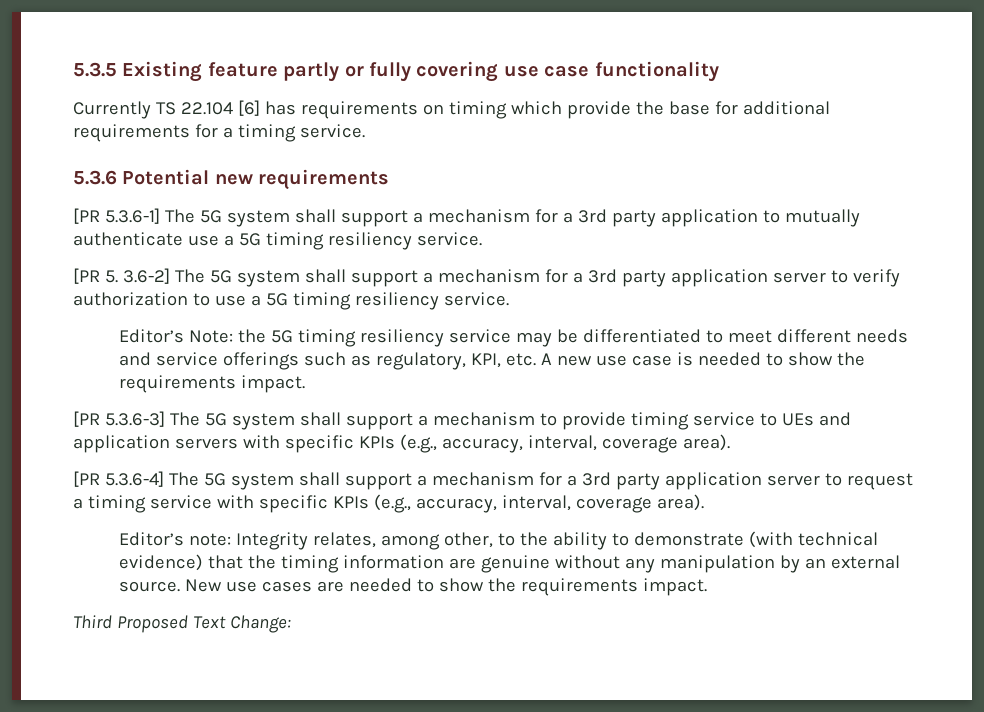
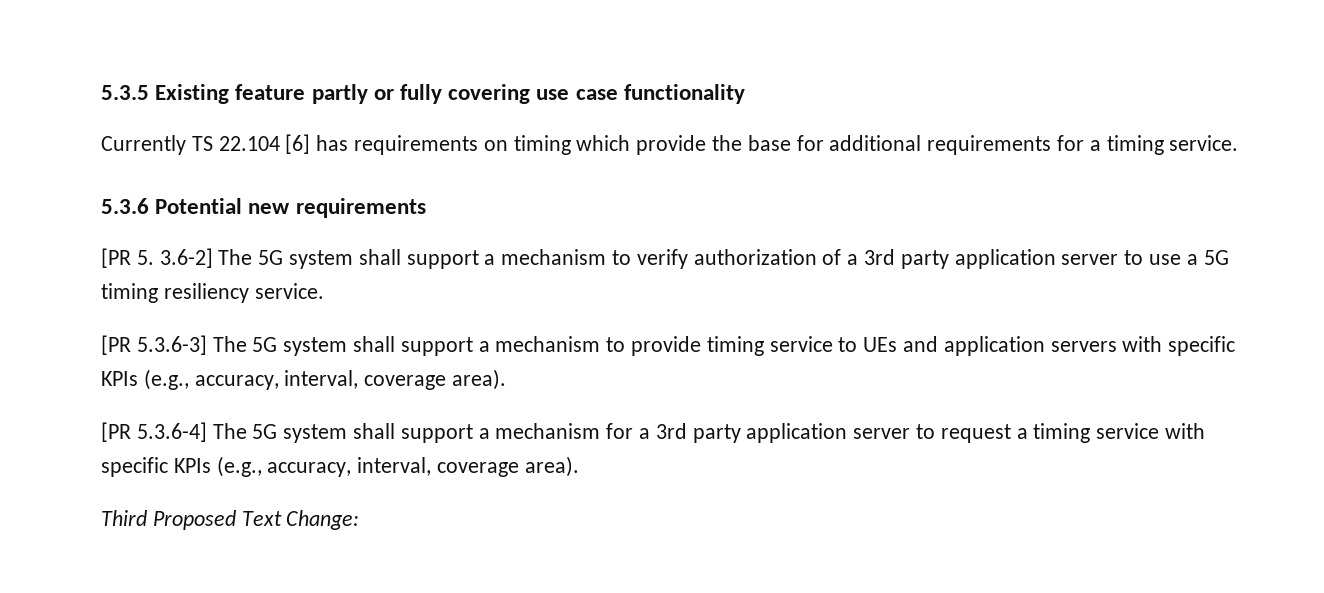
- [PR 5.3.6-1] The 5G system shall support a mechanism for a 3rd party application to mutually authenticate use a 5G timing resiliency service.
- [PR 5. 3.6-2] The 5G system shall support a mechanism for a 3rd party application server to verify authorization to use a 5G timing resiliency service.
- Editor’s Note: the 5G timing resiliency service may be differentiated to meet different needs and service offerings such as regulatory, KPI, etc. A new use case is needed to show the requirements impact.
+ [PR 5. 3.6-2] The 5G system shall support a mechanism to verify authorization of a 3rd party application server to use a 5G timing resiliency service.
- Editor’s note: Integrity relates, among other, to the ability to demonstrate (with technical evidence) that the timing information are genuine without any manipulation by an external source. New use cases are needed to show the requirements impact.

